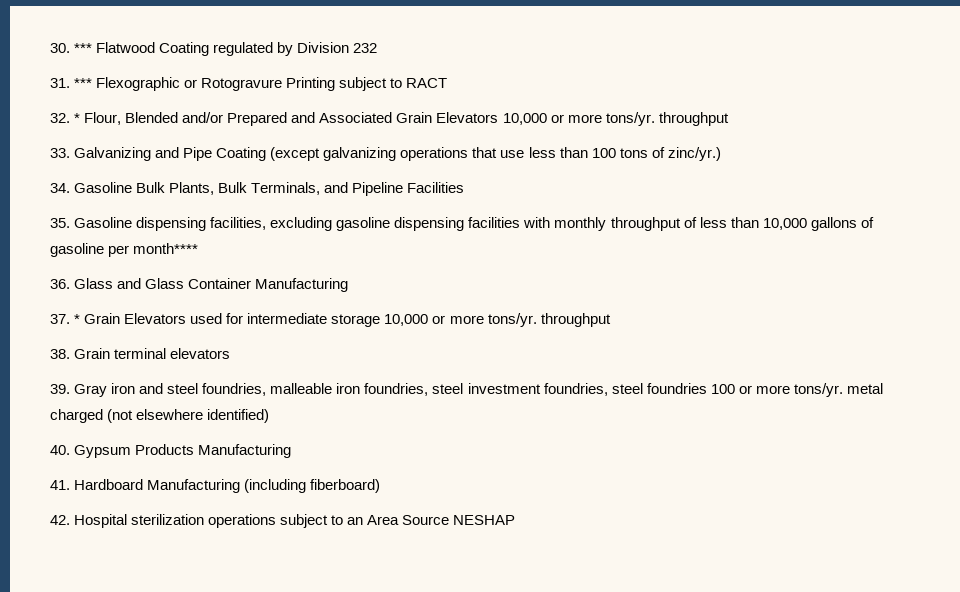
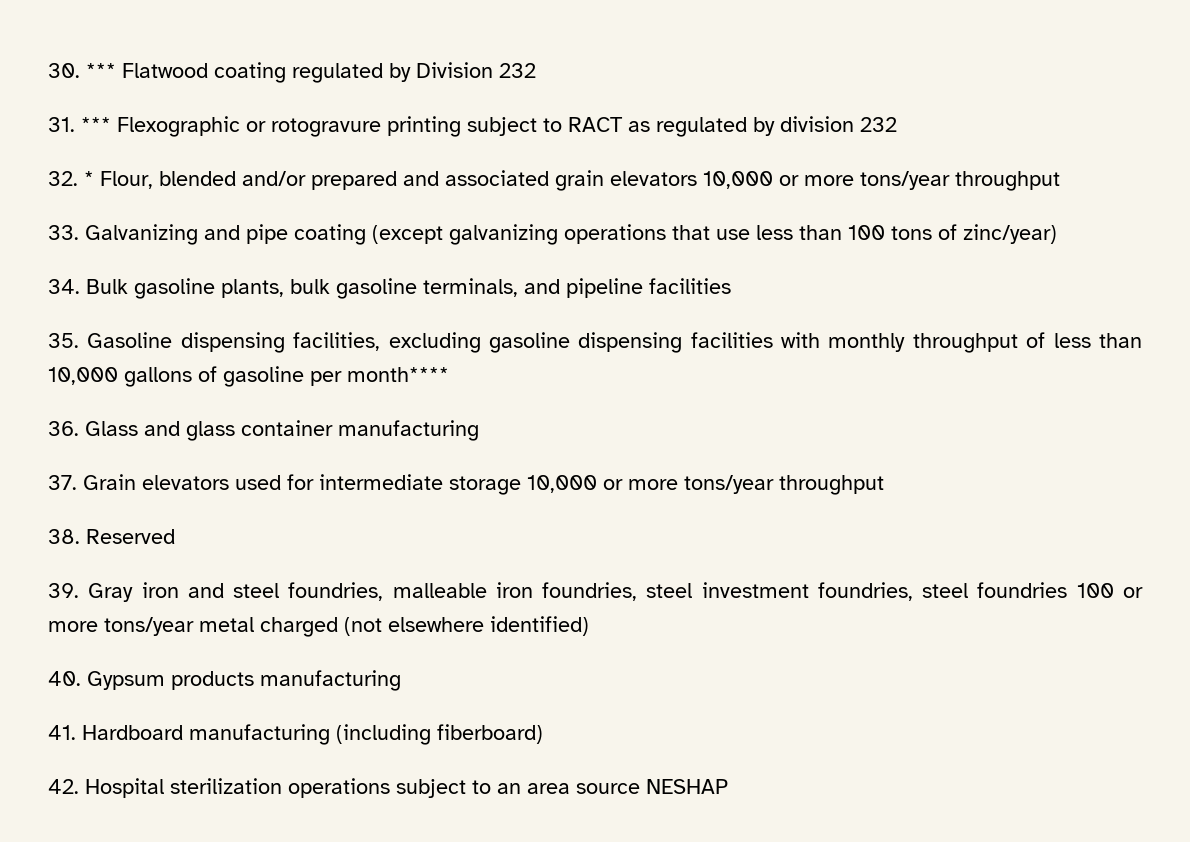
- 30. *** Flatwood Coating regulated by Division 232
+ 30. *** Flatwood coating regulated by Division 232
- 31. *** Flexographic or Rotogravure Printing subject to RACT
- 32. * Flour, Blended and/or Prepared and Associated Grain Elevators 10,000 or more tons/yr. throughput
+ 31. *** Flexographic or rotogravure printing subject to RACT as regulated by division 232
+ 32. * Flour, blended and/or prepared and associated grain elevators 10,000 or more tons/year throughput
- 33. Galvanizing and Pipe Coating (except galvanizing operations that use less than 100 tons of zinc/yr.)
+ 33. Galvanizing and pipe coating (except galvanizing operations that use less than 100 tons of zinc/year)
- 34. Gasoline Bulk Plants, Bulk Terminals, and Pipeline Facilities
+ 34. Bulk gasoline plants, bulk gasoline terminals, and pipeline facilities
- 36. Glass and Glass Container Manufacturing
- 37. * Grain Elevators used for intermediate storage 10,000 or more tons/yr. throughput
+ 36. Glass and glass container manufacturing
+ 37. Grain elevators used for intermediate storage 10,000 or more tons/year throughput
- 38. Grain terminal elevators
+ 38. Reserved
- 39. Gray iron and steel foundries, malleable iron foundries, steel investment foundries, steel foundries 100 or more tons/yr. metal charged (not elsewhere identified)
+ 39. Gray iron and steel foundries, malleable iron foundries, steel investment foundries, steel foundries 100 or more tons/year metal charged (not elsewhere identified)
- 40. Gypsum Products Manufacturing
+ 40. Gypsum products manufacturing
- 41. Hardboard Manufacturing (including fiberboard)
+ 41. Hardboard manufacturing (including fiberboard)
- 42. Hospital sterilization operations subject to an Area Source NESHAP
+ 42. Hospital sterilization operations subject to an area source NESHAP

